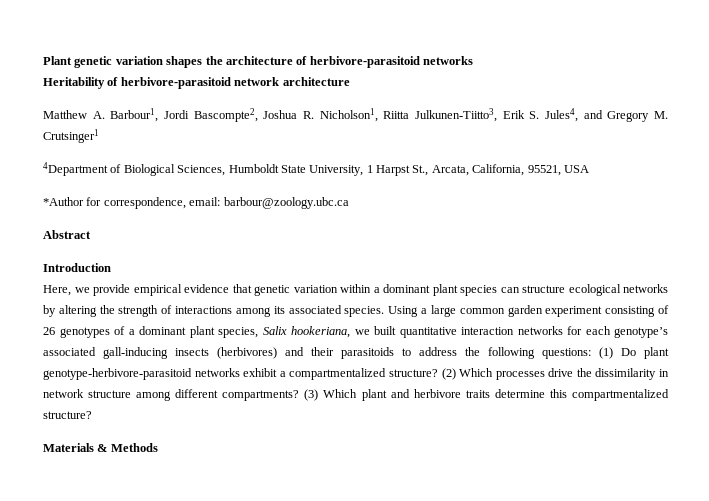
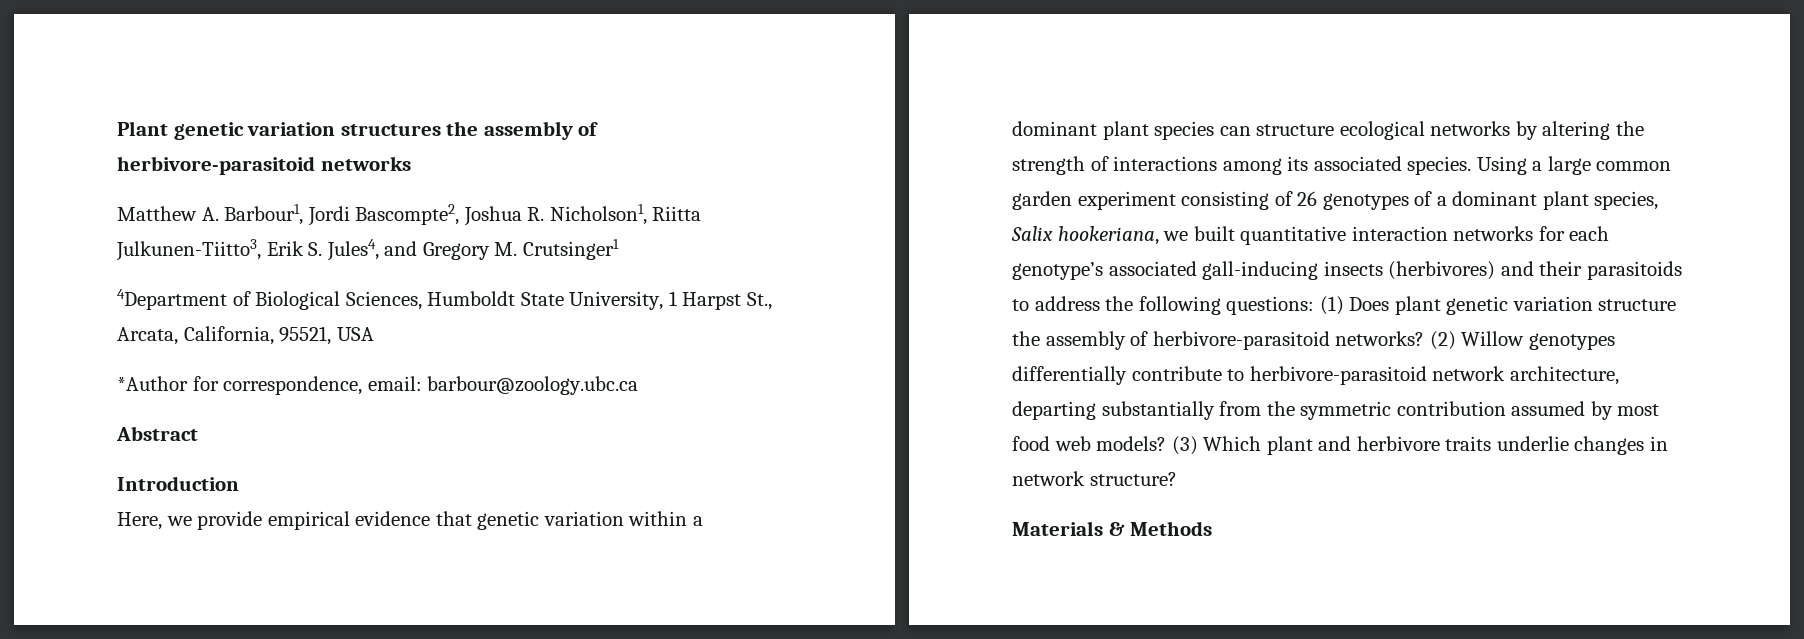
- Plant genetic variation shapes the architecture of herbivore-parasitoid networks
+ Plant genetic variation structures the assembly of herbivore-parasitoid networks
- Heritability of herbivore-parasitoid network architecture
- Using a large common garden experiment consisting of 26 genotypes of a dominant plant species, Salix hookeriana, we built quantitative interaction networks for each genotype’s associated gall-inducing insects (herbivores) and their parasitoids to address the following questions: (1) Do plant genotype-herbivore-parasitoid networks exhibit a compartmentalized structure? (2) Which processes drive the dissimilarity in network structure among different compartments?
+ Using a large common garden experiment consisting of 26 genotypes of a dominant plant species, Salix hookeriana, we built quantitative interaction networks for each genotype’s associated gall-inducing insects (herbivores) and their parasitoids to address the following questions: (1) Does plant genetic variation structure the assembly of herbivore-parasitoid networks? (2) Willow genotypes differentially contribute to herbivore-parasitoid network architecture, departing substantially from the symmetric contribution assumed by most food web models?
- (3) Which plant and herbivore traits determine this compartmentalized structure?
+ (3) Which plant and herbivore traits underlie changes in network structure?

